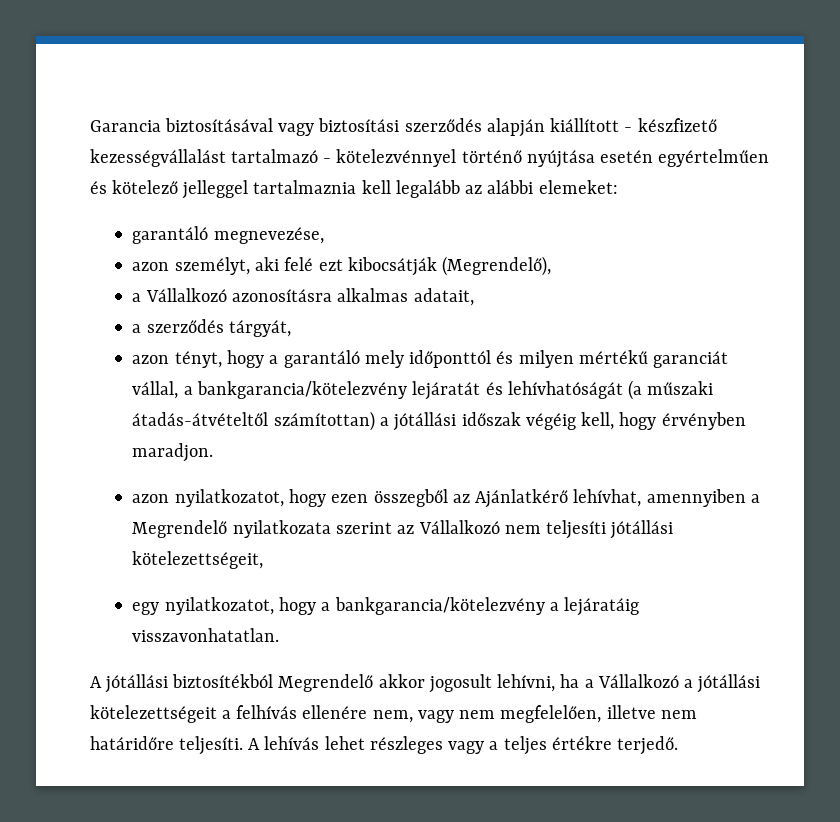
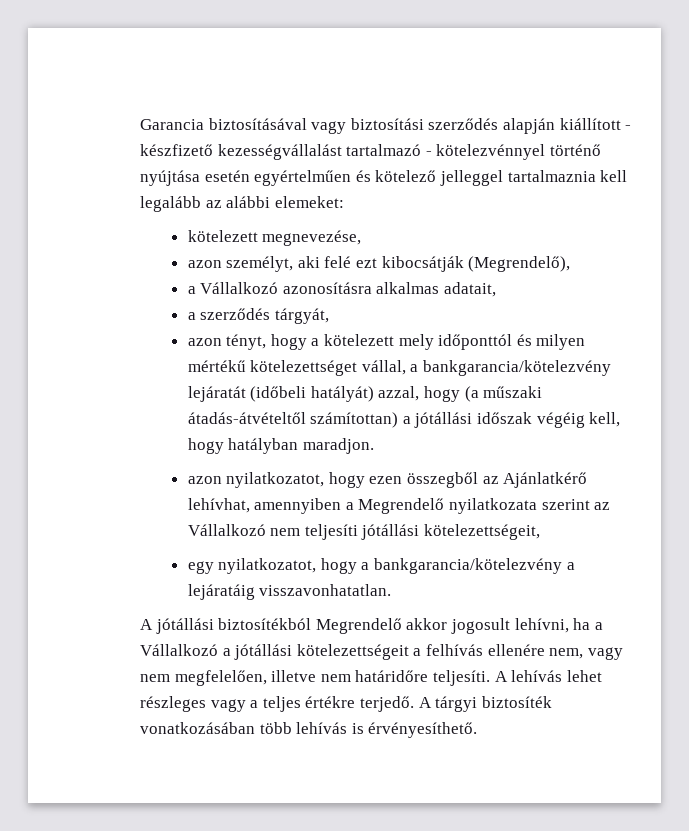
- garantáló megnevezése,
+ kötelezett megnevezése,
- azon tényt, hogy a garantáló mely időponttól és milyen mértékű garanciát vállal, a bankgarancia/kötelezvény lejáratát és lehívhatóságát (a műszaki átadás-átvételtől számítottan) a jótállási időszak végéig kell, hogy érvényben maradjon.
+ azon tényt, hogy a kötelezett mely időponttól és milyen mértékű kötelezettséget vállal, a bankgarancia/kötelezvény lejáratát (időbeli hatályát) azzal, hogy (a műszaki átadás-átvételtől számítottan) a jótállási időszak végéig kell, hogy hatályban maradjon.
+ A tárgyi biztosíték vonatkozásában több lehívás is érvényesíthető.

